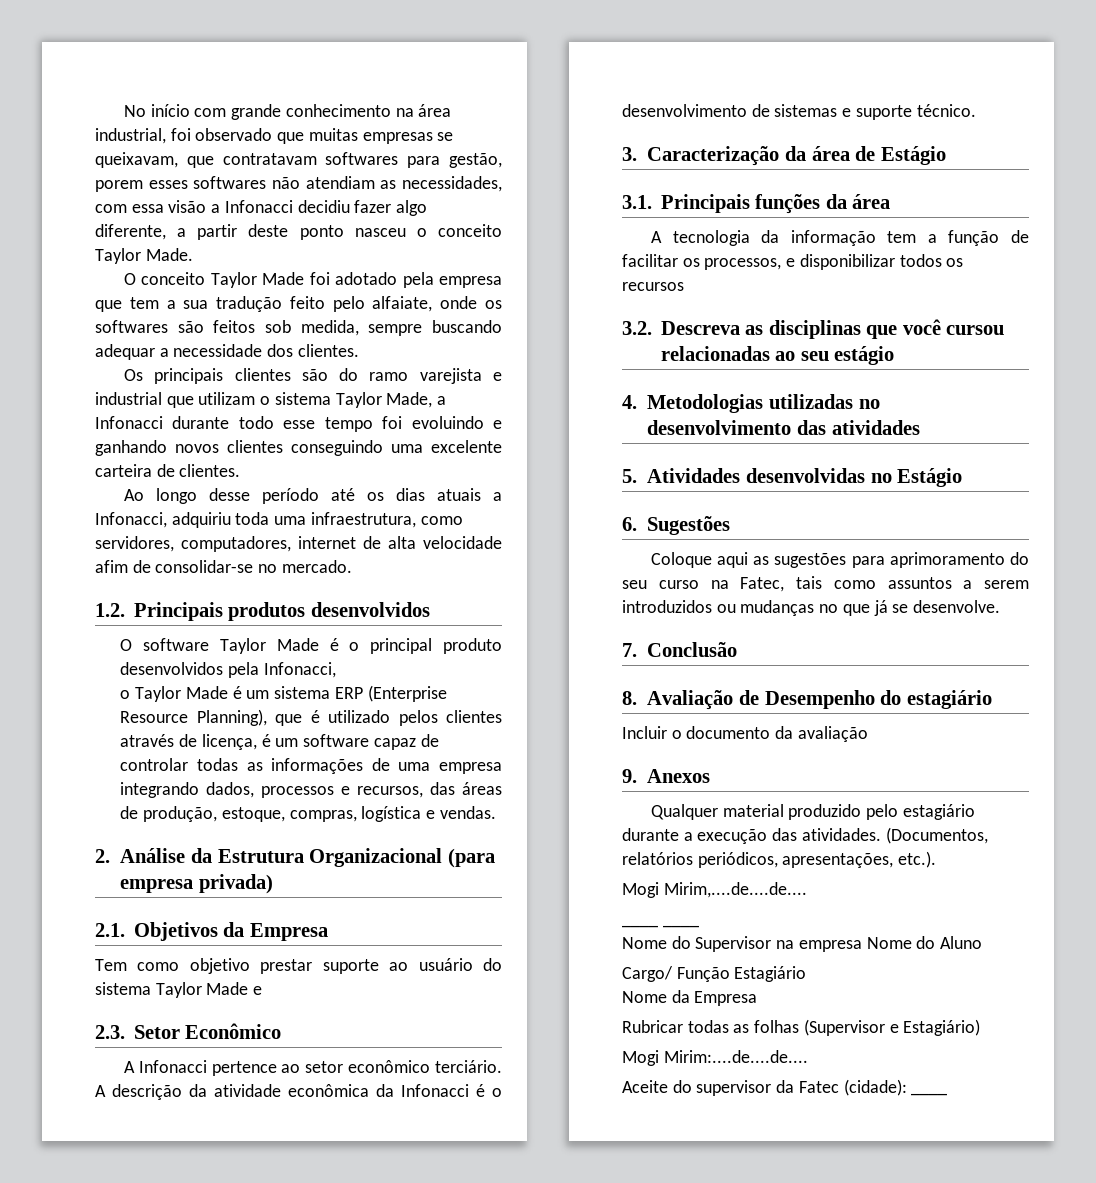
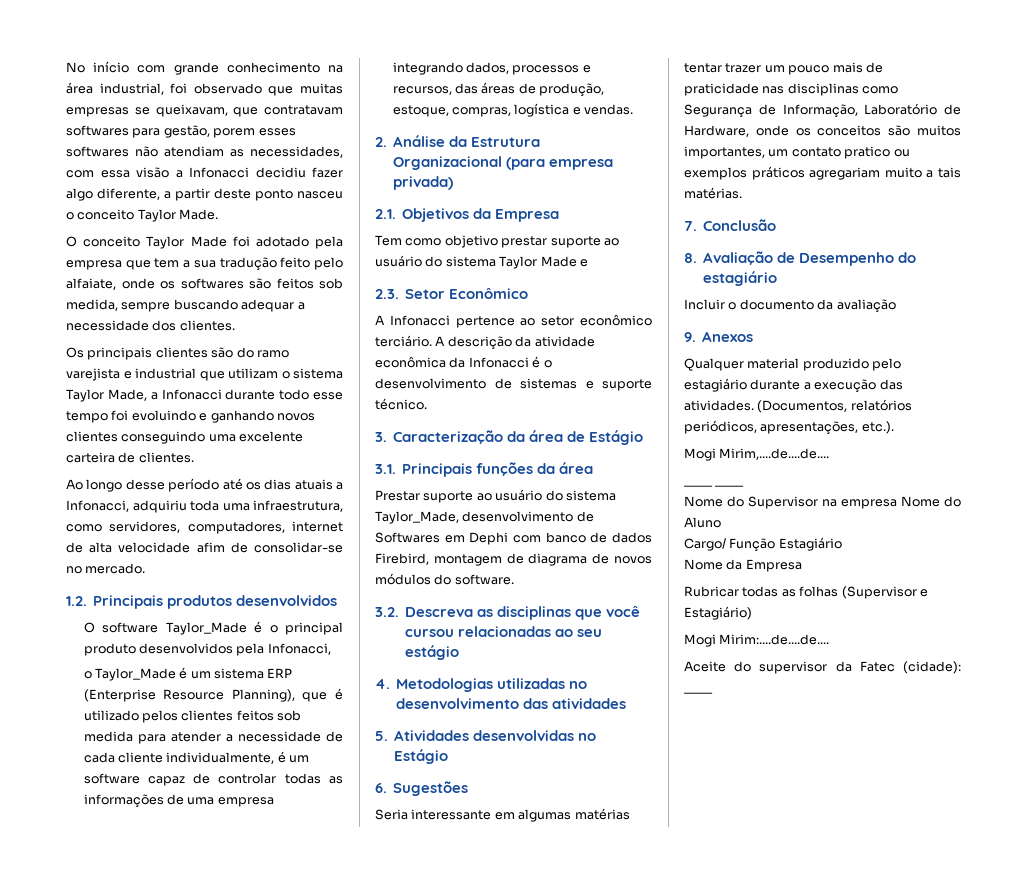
- O software Taylor Made é o principal produto desenvolvidos pela Infonacci,
+ O software Taylor_Made é o principal produto desenvolvidos pela Infonacci,
- o Taylor Made é um sistema ERP (Enterprise Resource Planning), que é utilizado pelos clientes através de licença, é um software capaz de controlar todas as informações de uma empresa integrando dados, processos e recursos, das áreas de produção, estoque, compras, logística e vendas.
+ o Taylor_Made é um sistema ERP (Enterprise Resource Planning), que é utilizado pelos clientes feitos sob medida para atender a necessidade de cada cliente individualmente, é um software capaz de controlar todas as informações de uma empresa integrando dados, processos e recursos, das áreas de produção, estoque, compras, logística e vendas.
- A tecnologia da informação tem a função de facilitar os processos, e disponibilizar todos os recursos
+ Prestar suporte ao usuário do sistema Taylor_Made, desenvolvimento de Softwares em Dephi com banco de dados Firebird, montagem de diagrama de novos módulos do software.
- Coloque aqui as sugestões para aprimoramento do seu curso na Fatec, tais como assuntos a serem introduzidos ou mudanças no que já se desenvolve.
+ Seria interessante em algumas matérias tentar trazer um pouco mais de praticidade nas disciplinas como Segurança de Informação, Laboratório de Hardware, onde os conceitos são muitos importantes, um contato pratico ou exemplos práticos agregariam muito a tais matérias.

